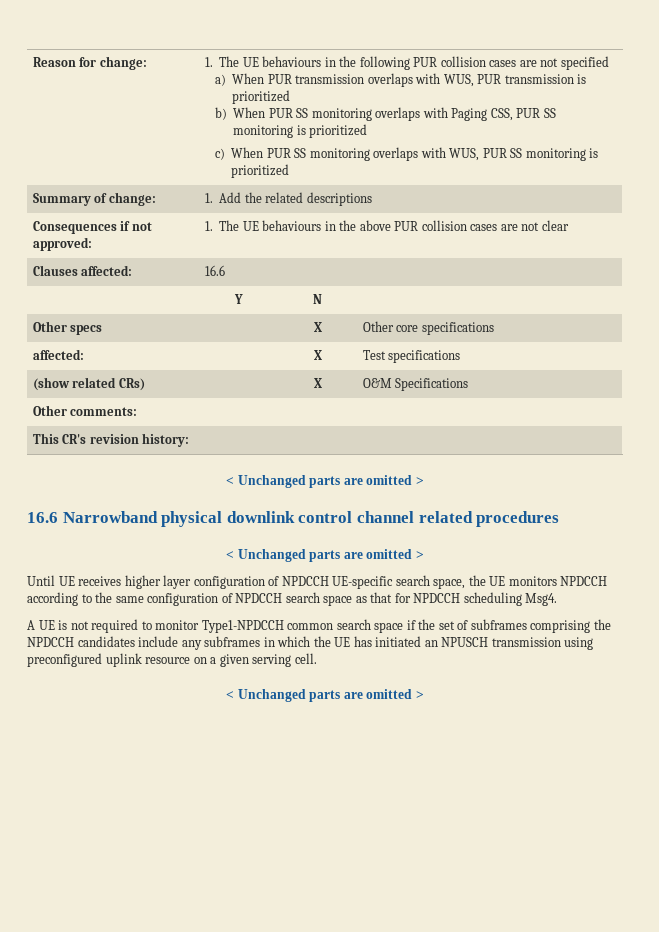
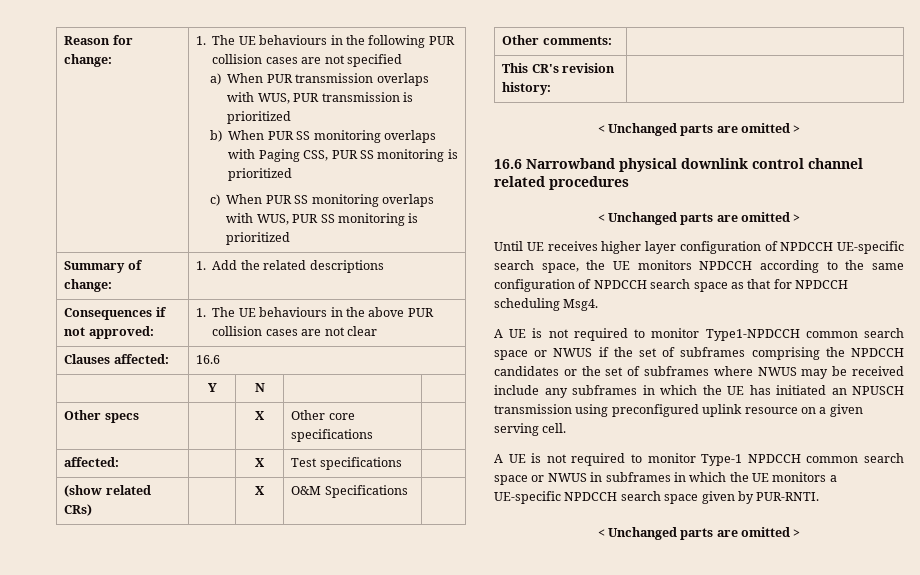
- A UE is not required to monitor Type1-NPDCCH common search space if the set of subframes comprising the NPDCCH candidates include any subframes in which the UE has initiated an NPUSCH transmission using preconfigured uplink resource on a given serving cell.
+ A UE is not required to monitor Type1-NPDCCH common search space or NWUS if the set of subframes comprising the NPDCCH candidates or the set of subframes where NWUS may be received include any subframes in which the UE has initiated an NPUSCH transmission using preconfigured uplink resource on a given serving cell.
+ A UE is not required to monitor Type-1 NPDCCH common search space or NWUS in subframes in which the UE monitors a UE-specific NPDCCH search space given by PUR-RNTI.

